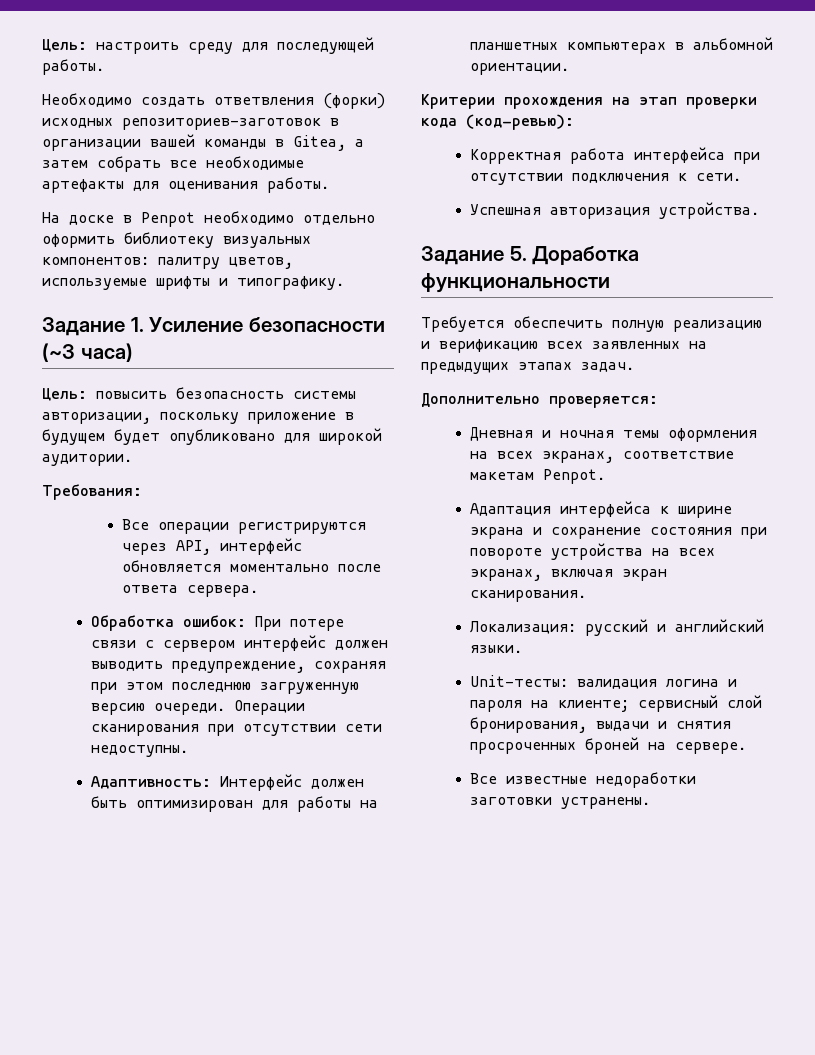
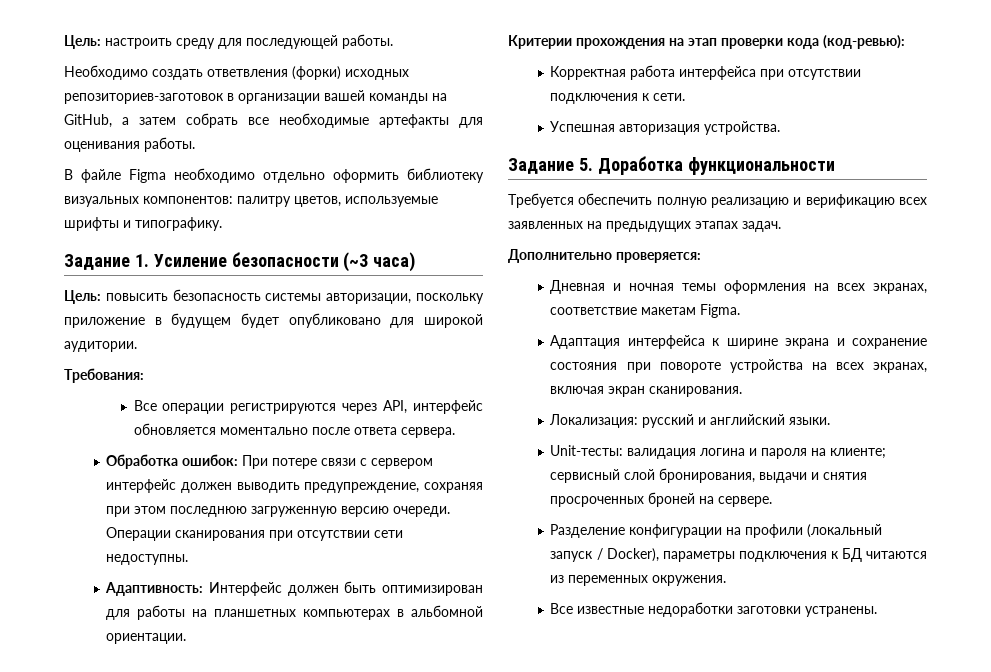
- Необходимо создать ответвления (форки) исходных репозиториев-заготовок в организации вашей команды в Gitea, а затем собрать все необходимые артефакты для оценивания работы.
+ Необходимо создать ответвления (форки) исходных репозиториев-заготовок в организации вашей команды на GitHub, а затем собрать все необходимые артефакты для оценивания работы.
- На доске в Penpot необходимо отдельно оформить библиотеку визуальных компонентов: палитру цветов, используемые шрифты и типографику.
+ В файле Figma необходимо отдельно оформить библиотеку визуальных компонентов: палитру цветов, используемые шрифты и типографику.
- Дневная и ночная темы оформления на всех экранах, соответствие макетам Penpot.
+ Дневная и ночная темы оформления на всех экранах, соответствие макетам Figma.
+ Разделение конфигурации на профили (локальный запуск / Docker), параметры подключения к БД читаются из переменных окружения.

